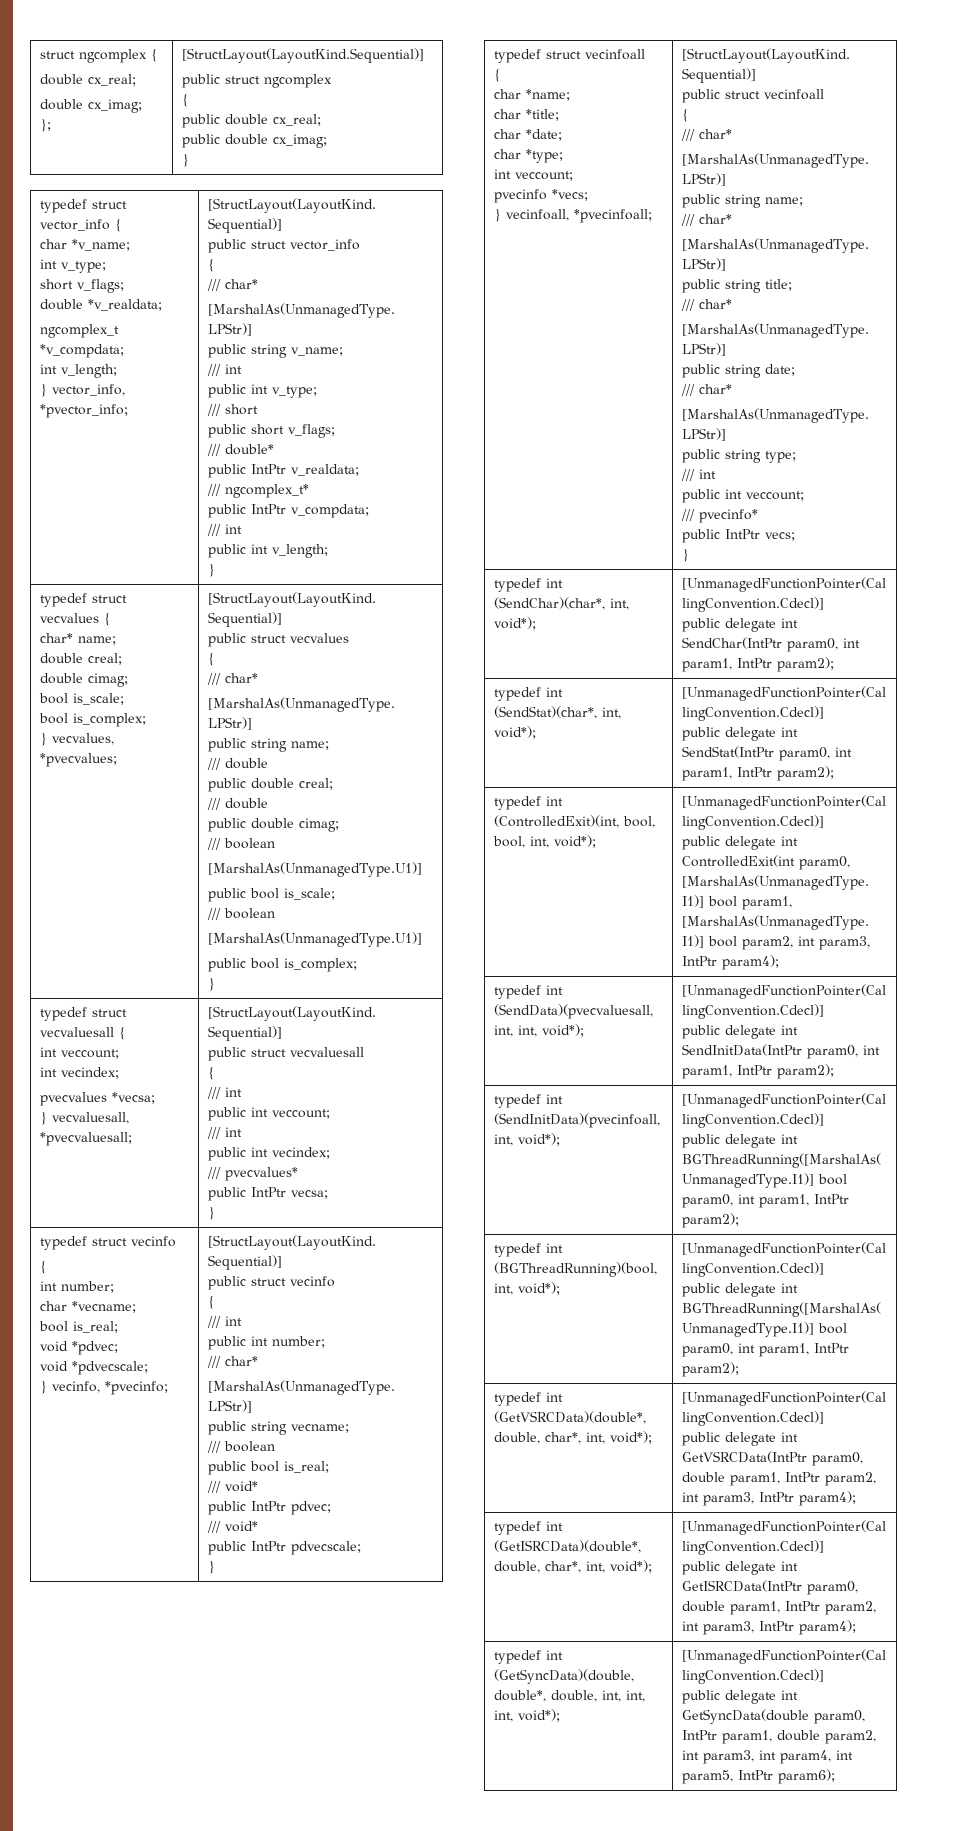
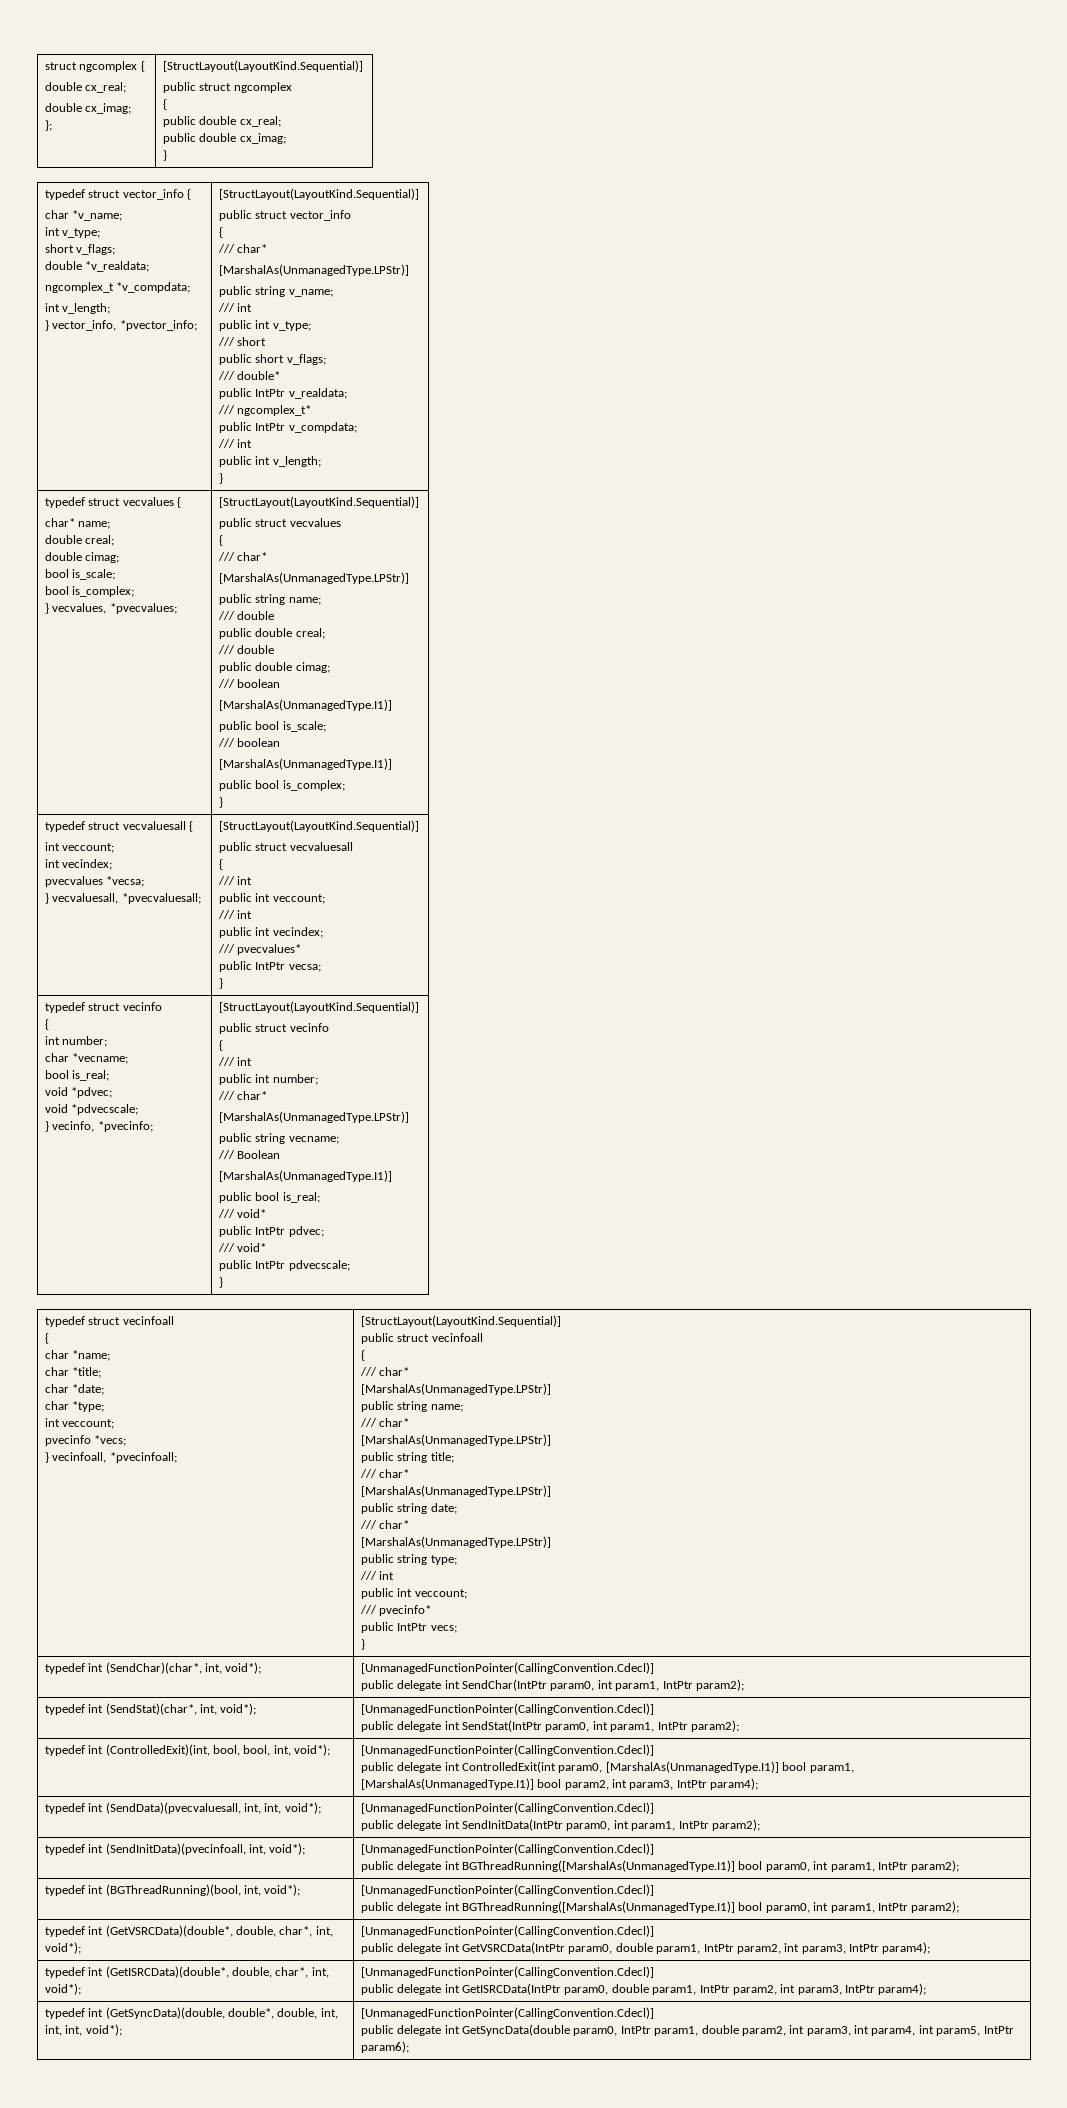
  public double cimag;
  /// boolean
- [MarshalAs(UnmanagedType.U1)]
+ [MarshalAs(UnmanagedType.I1)]
  public bool is_scale;
  /// boolean
- [MarshalAs(UnmanagedType.U1)]
+ [MarshalAs(UnmanagedType.I1)]
  public string vecname;
- /// boolean
+ /// Boolean
+ [MarshalAs(UnmanagedType.I1)]

